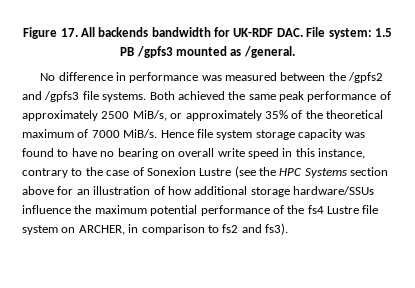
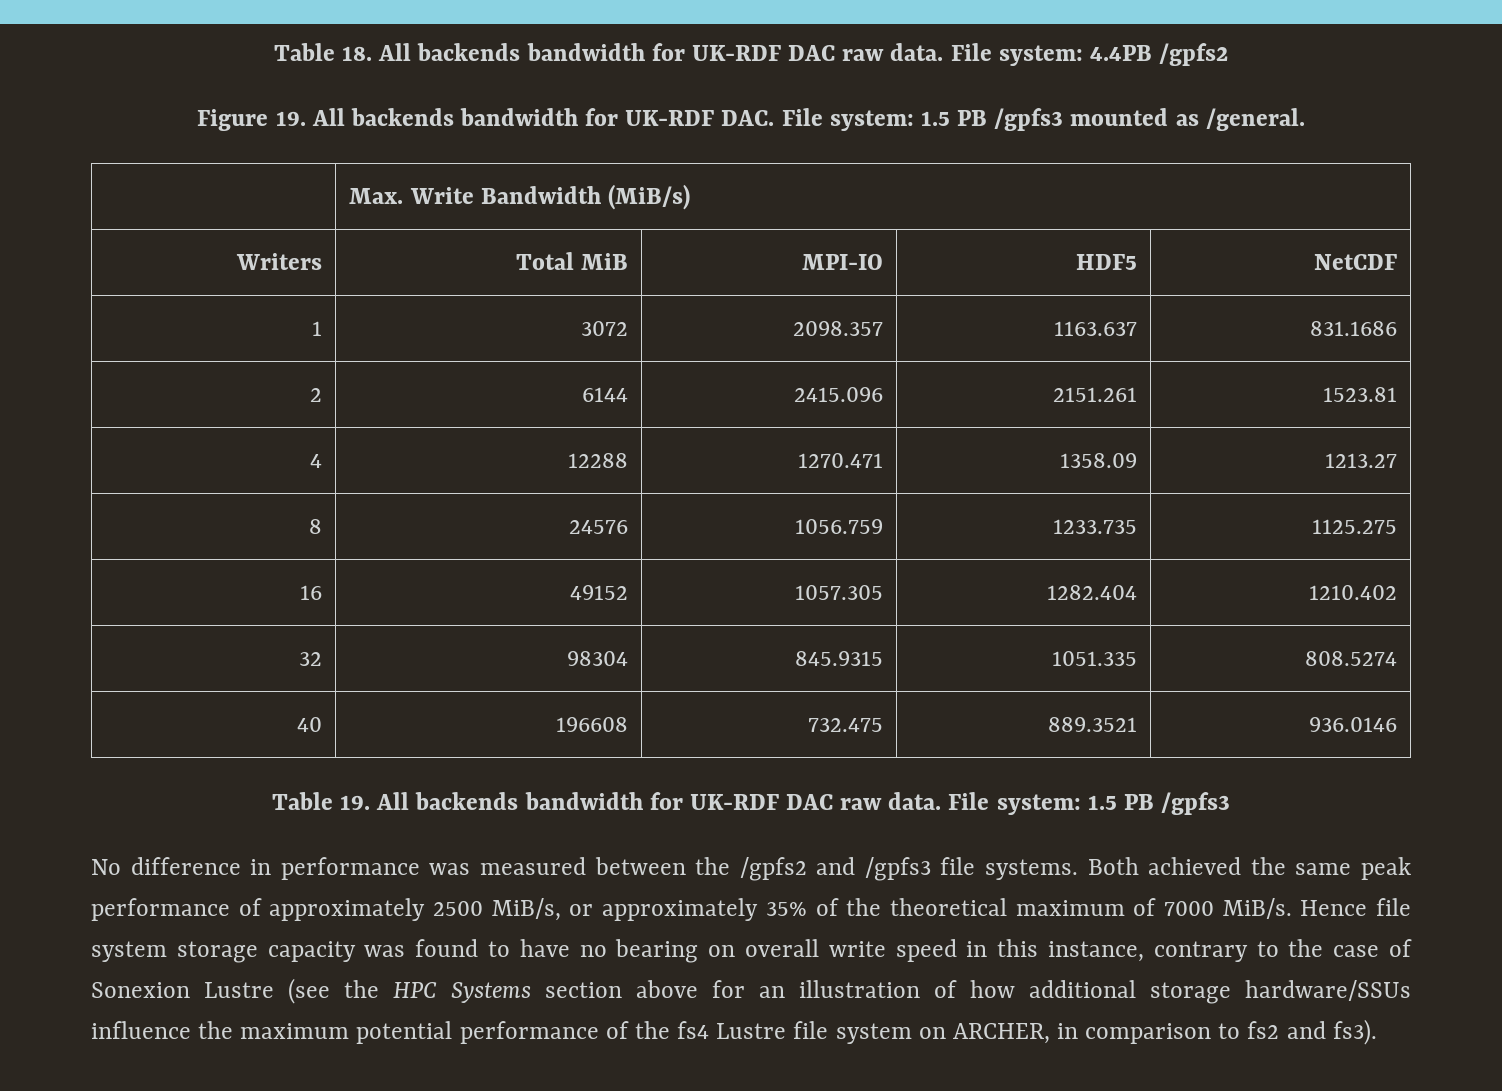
- Figure 17. All backends bandwidth for UK-RDF DAC. File system: 1.5 PB /gpfs3 mounted as /general.
+ Table 18. All backends bandwidth for UK-RDF DAC raw data. File system: 4.4PB /gpfs2
+ Figure 19. All backends bandwidth for UK-RDF DAC. File system: 1.5 PB /gpfs3 mounted as /general.
+ | Max. Write Bandwidth (MiB/s)
+ Writers | Total MiB | MPI-IO | HDF5 | NetCDF
+ 1 | 3072 | 2098.357 | 1163.637 | 831.1686
+ 2 | 6144 | 2415.096 | 2151.261 | 1523.81
+ 4 | 12288 | 1270.471 | 1358.09 | 1213.27
+ 8 | 24576 | 1056.759 | 1233.735 | 1125.275
+ 16 | 49152 | 1057.305 | 1282.404 | 1210.402
+ 32 | 98304 | 845.9315 | 1051.335 | 808.5274
+ 40 | 196608 | 732.475 | 889.3521 | 936.0146
+ Table 19. All backends bandwidth for UK-RDF DAC raw data. File system: 1.5 PB /gpfs3

